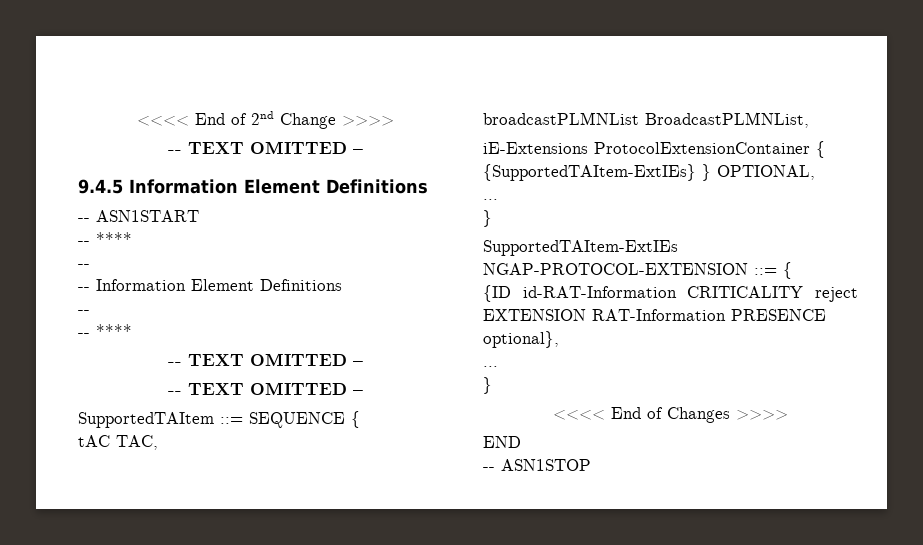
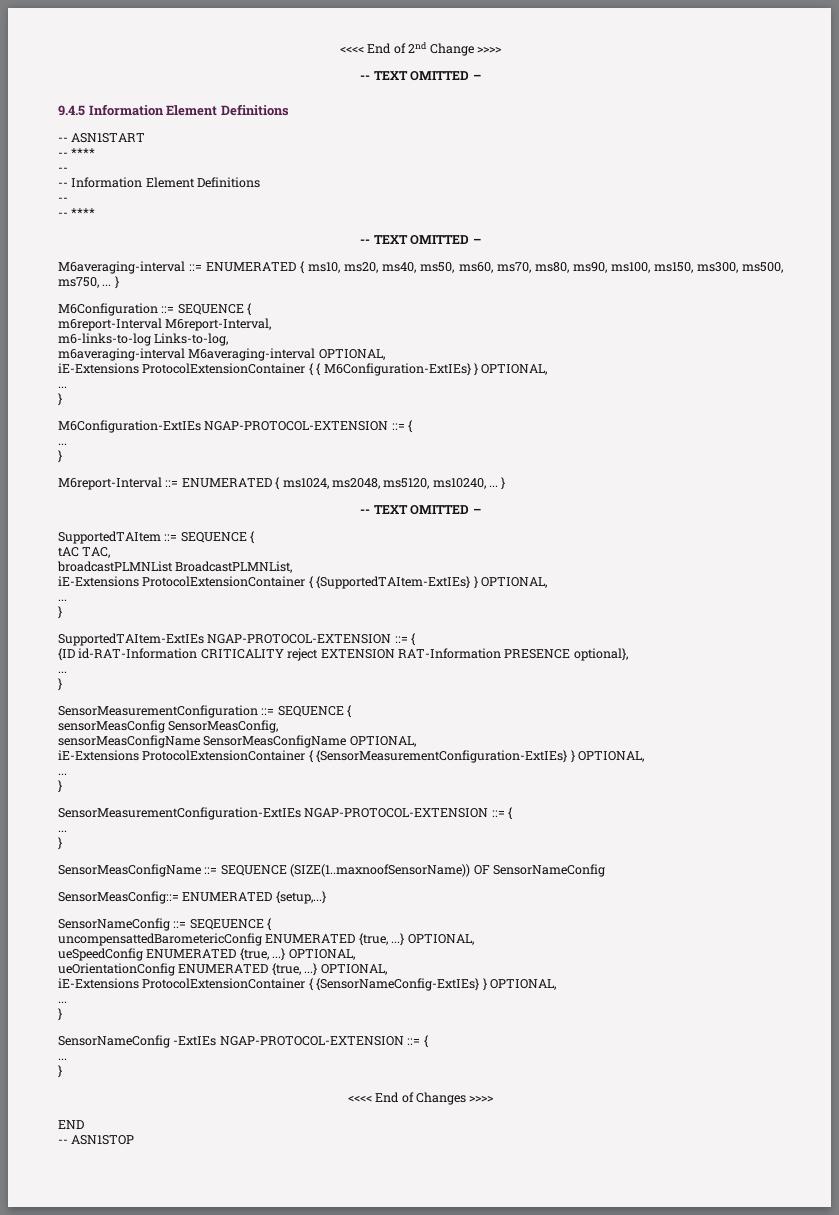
+ M6averaging-interval ::= ENUMERATED { ms10, ms20, ms40, ms50, ms60, ms70, ms80, ms90, ms100, ms150, ms300, ms500, ms750, ... }
+ M6Configuration ::= SEQUENCE {
+ m6report-Interval M6report-Interval,
+ m6-links-to-log Links-to-log,
+ m6averaging-interval M6averaging-interval OPTIONAL,
+ iE-Extensions ProtocolExtensionContainer { { M6Configuration-ExtIEs} } OPTIONAL,
+ ...
+ }
+ M6Configuration-ExtIEs NGAP-PROTOCOL-EXTENSION ::= {
+ ...
+ }
+ M6report-Interval ::= ENUMERATED { ms1024, ms2048, ms5120, ms10240, ... }
+ SensorMeasurementConfiguration ::= SEQUENCE {
+ sensorMeasConfig SensorMeasConfig,
+ sensorMeasConfigName SensorMeasConfigName OPTIONAL,
+ iE-Extensions ProtocolExtensionContainer { {SensorMeasurementConfiguration-ExtIEs} } OPTIONAL,
+ ...
+ }
+ SensorMeasurementConfiguration-ExtIEs NGAP-PROTOCOL-EXTENSION ::= {
+ ...
+ }
+ SensorMeasConfigName ::= SEQUENCE (SIZE(1..maxnoofSensorName)) OF SensorNameConfig
+ SensorMeasConfig::= ENUMERATED {setup,...}
+ SensorNameConfig ::= SEQEUENCE {
+ uncompensattedBarometericConfig ENUMERATED {true, ...} OPTIONAL,
+ ueSpeedConfig ENUMERATED {true, ...} OPTIONAL,
+ ueOrientationConfig ENUMERATED {true, ...} OPTIONAL,
+ iE-Extensions ProtocolExtensionContainer { {SensorNameConfig-ExtIEs} } OPTIONAL,
+ ...
+ }
+ SensorNameConfig -ExtIEs NGAP-PROTOCOL-EXTENSION ::= {
+ ...
+ }

